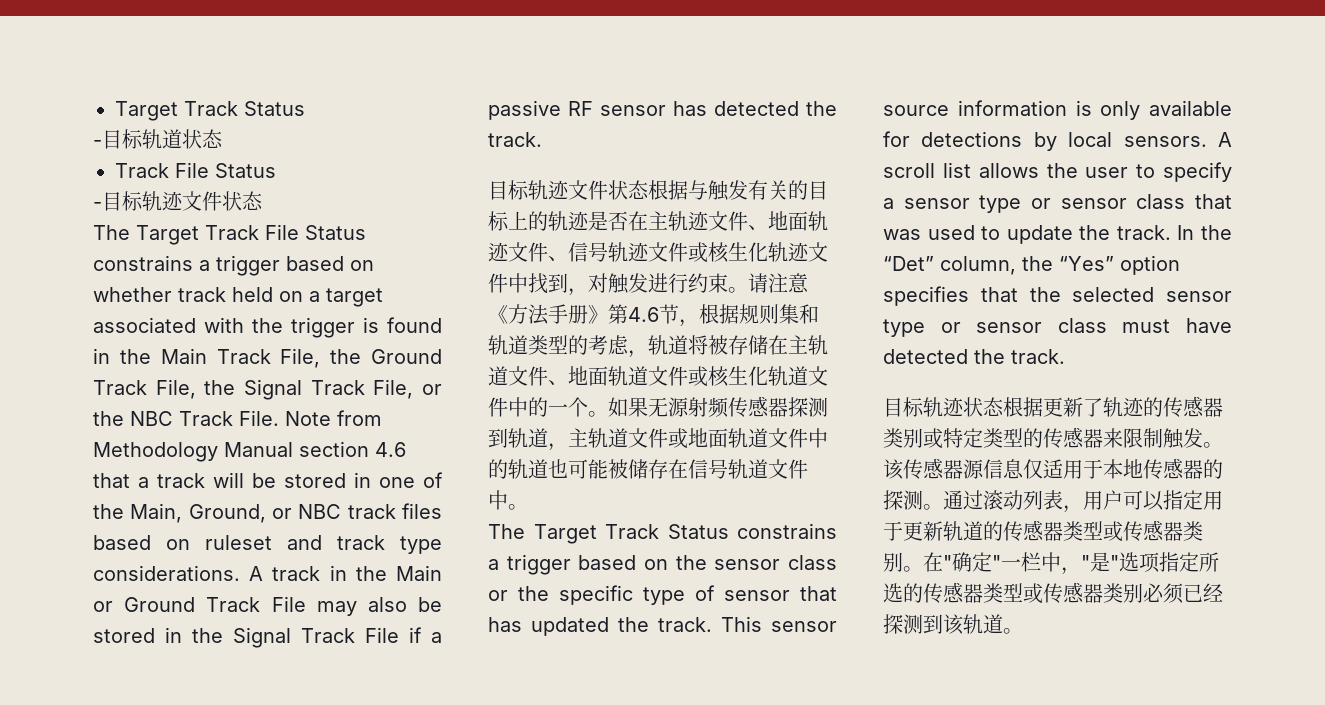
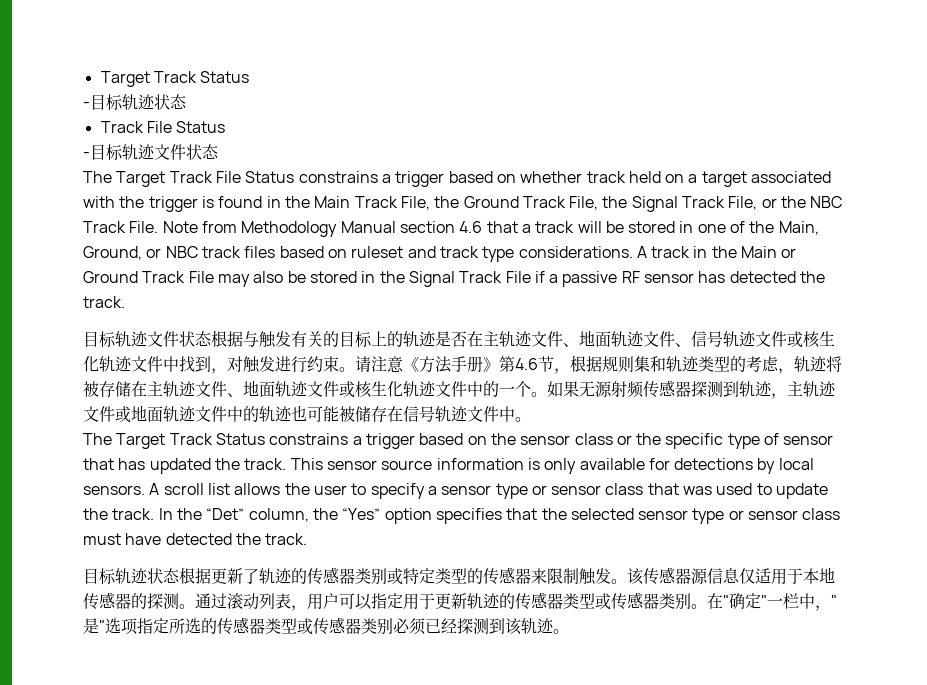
- -目标轨道状态
+ -目标轨迹状态
- 请注意《方法手册》第4.6节，根据规则集和轨道类型的考虑，轨道将被存储在主轨道文件、地面轨道文件或核生化轨道文件中的一个。
+ 请注意《方法手册》第4.6节，根据规则集和轨迹类型的考虑，轨迹将被存储在主轨迹文件、地面轨迹文件或核生化轨迹文件中的一个。
- 如果无源射频传感器探测到轨道，主轨道文件或地面轨道文件中的轨道也可能被储存在信号轨道文件中。
+ 如果无源射频传感器探测到轨迹，主轨迹文件或地面轨迹文件中的轨迹也可能被储存在信号轨迹文件中。
- 通过滚动列表，用户可以指定用于更新轨道的传感器类型或传感器类别。
+ 通过滚动列表，用户可以指定用于更新轨迹的传感器类型或传感器类别。
- 在"确定"一栏中，"是"选项指定所选的传感器类型或传感器类别必须已经探测到该轨道。
+ 在"确定"一栏中，"是"选项指定所选的传感器类型或传感器类别必须已经探测到该轨迹。

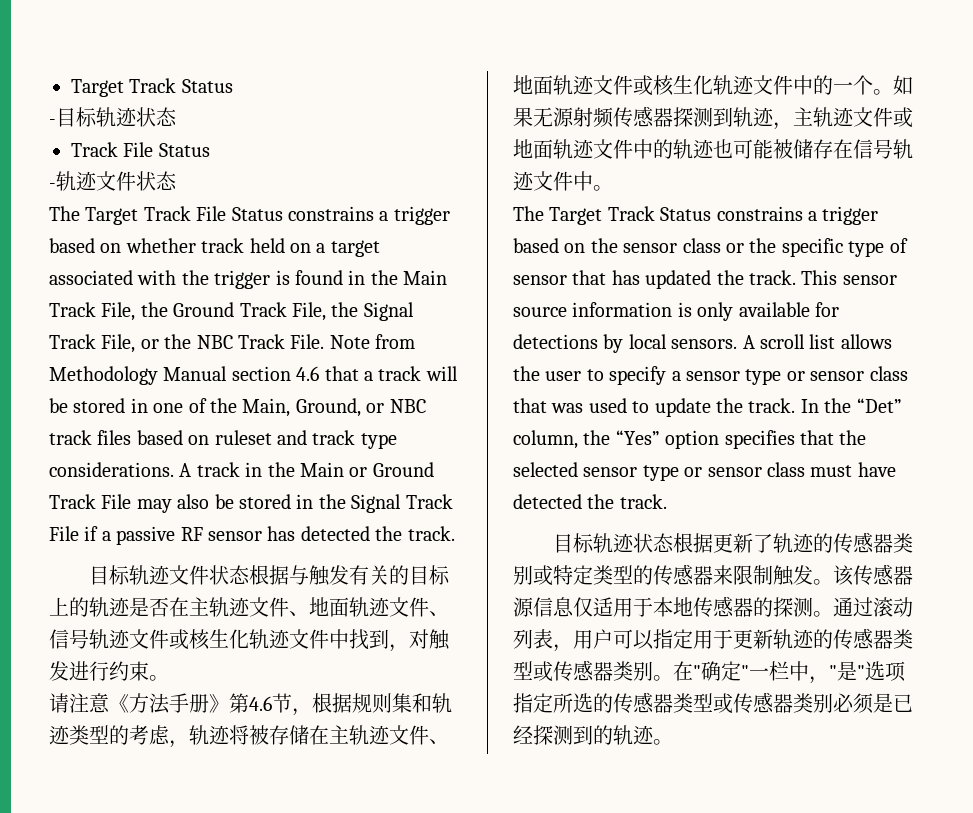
- -目标轨迹文件状态
+ -轨迹文件状态
- 目标轨迹文件状态根据与触发有关的目标上的轨迹是否在主轨迹文件、地面轨迹文件、信号轨迹文件或核生化轨迹文件中找到，对触发进行约束。请注意《方法手册》第4.6节，根据规则集和轨迹类型的考虑，轨迹将被存储在主轨迹文件、地面轨迹文件或核生化轨迹文件中的一个。
+ 目标轨迹文件状态根据与触发有关的目标上的轨迹是否在主轨迹文件、地面轨迹文件、信号轨迹文件或核生化轨迹文件中找到，对触发进行约束。
+ 请注意《方法手册》第4.6节，根据规则集和轨迹类型的考虑，轨迹将被存储在主轨迹文件、地面轨迹文件或核生化轨迹文件中的一个。
- 在"确定"一栏中，"是"选项指定所选的传感器类型或传感器类别必须已经探测到该轨迹。
+ 在"确定"一栏中，"是"选项指定所选的传感器类型或传感器类别必须是已经探测到的轨迹。

